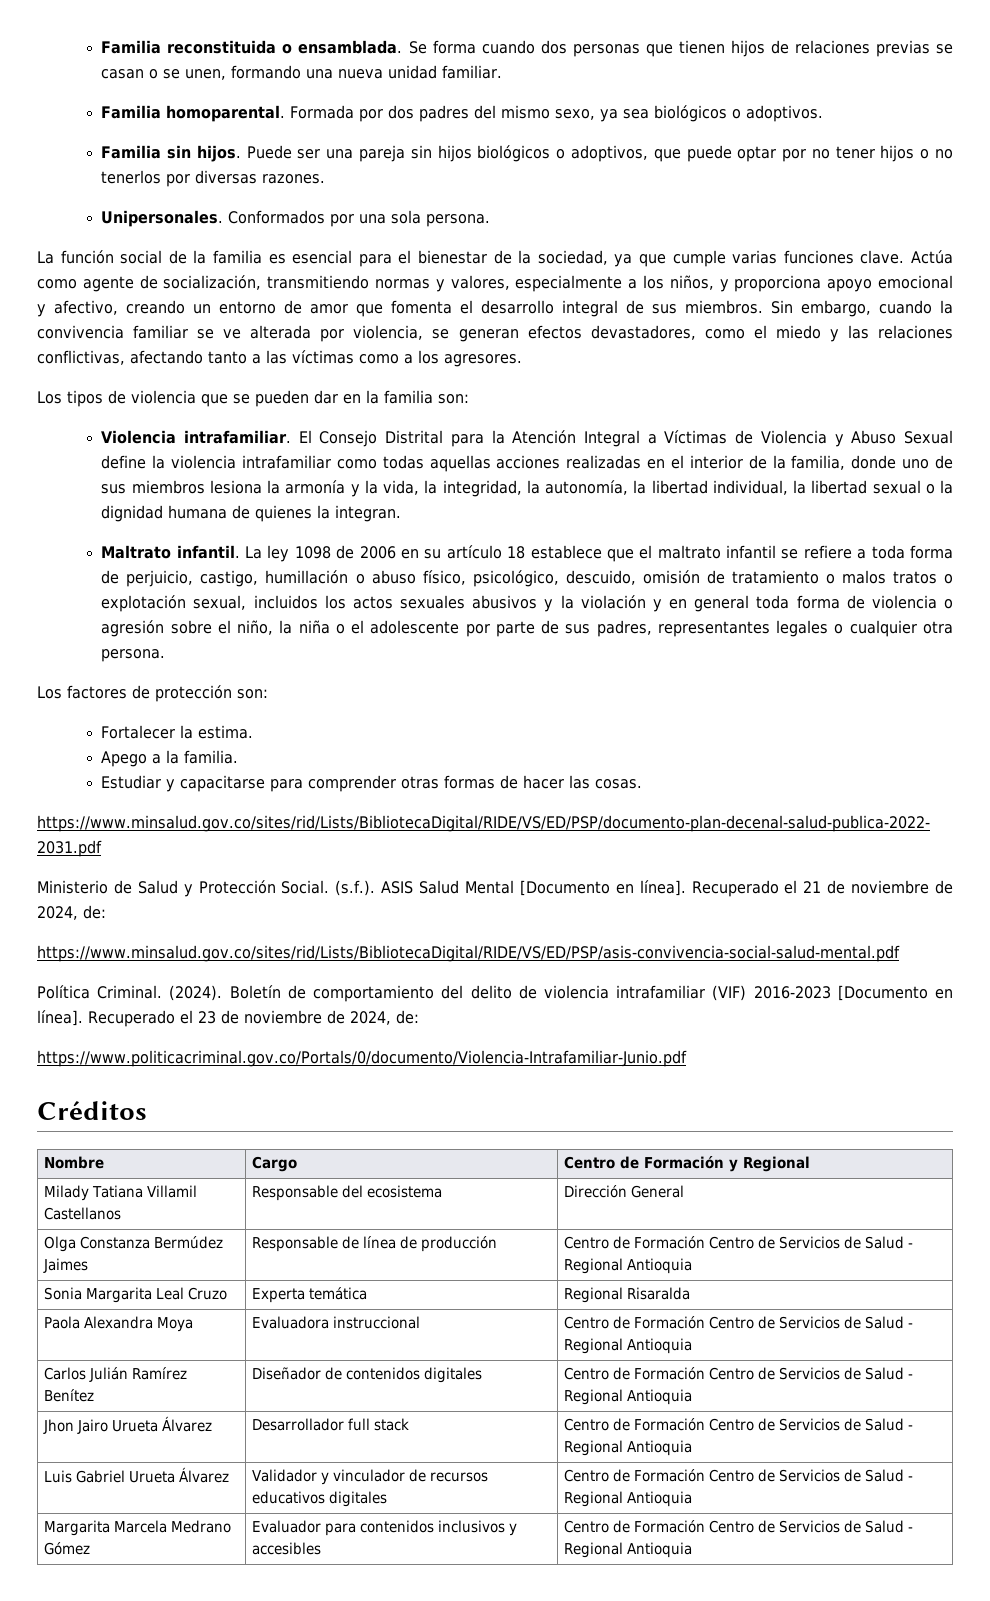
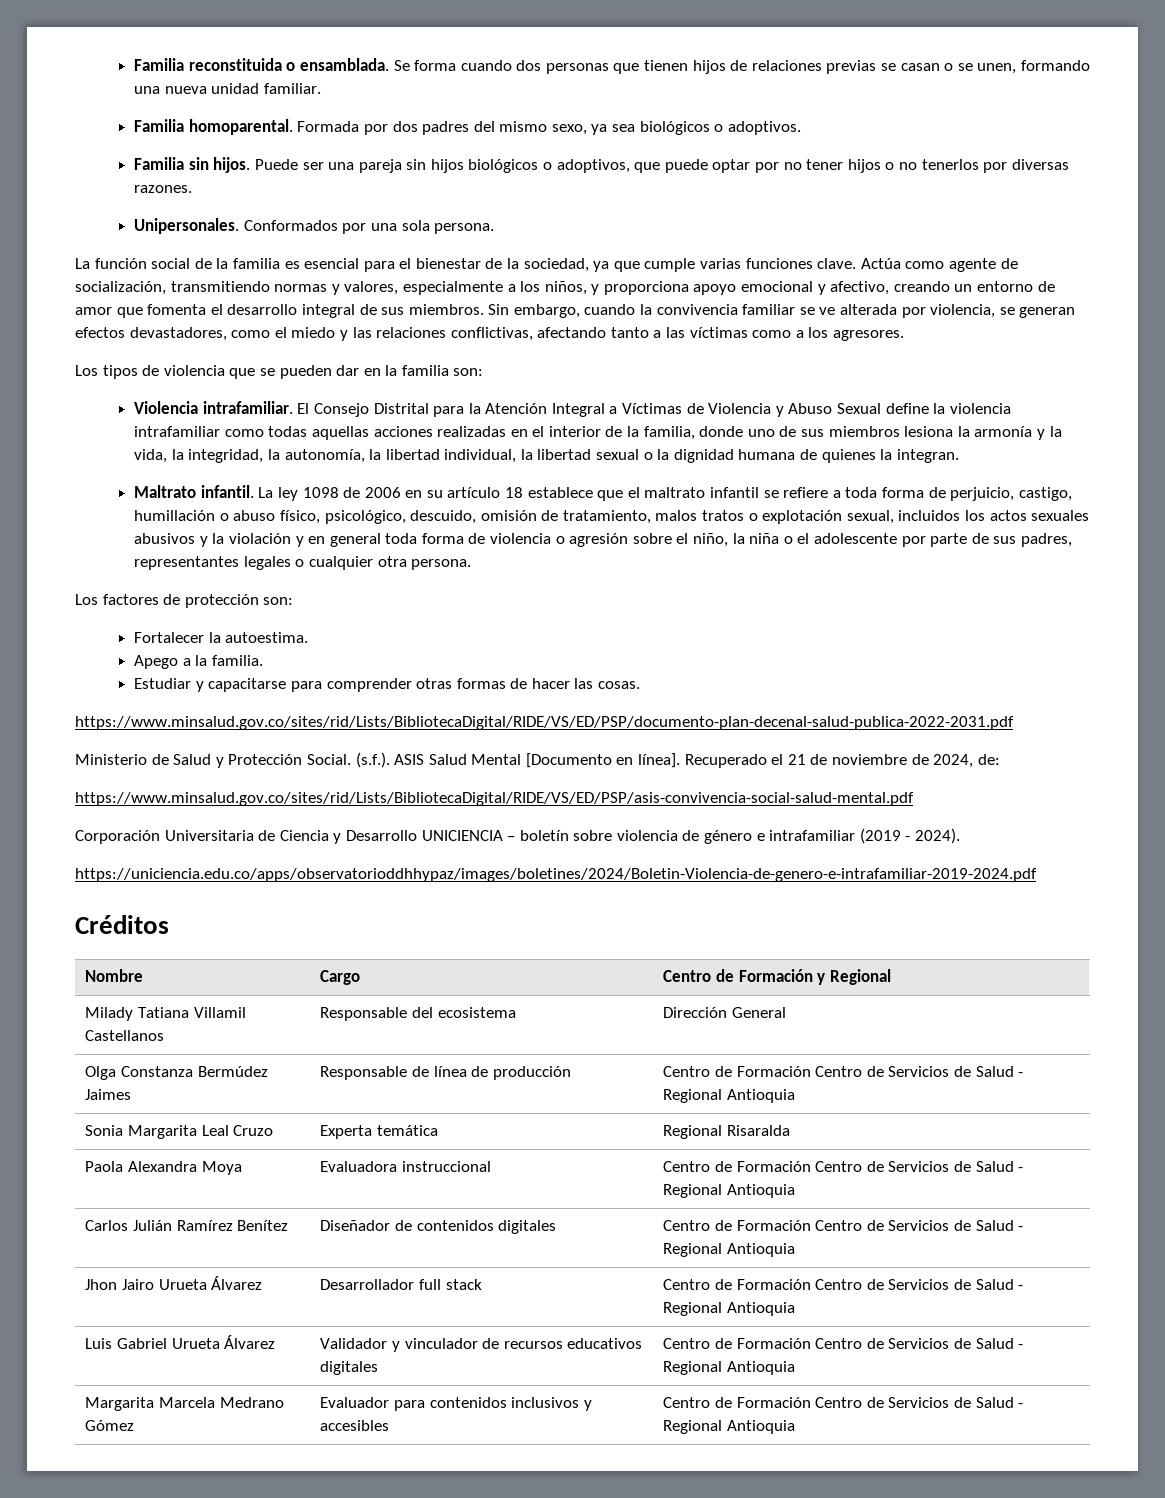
- La ley 1098 de 2006 en su artículo 18 establece que el maltrato infantil se refiere a toda forma de perjuicio, castigo, humillación o abuso físico, psicológico, descuido, omisión de tratamiento o malos tratos o explotación sexual, incluidos los actos sexuales abusivos y la violación y en general toda forma de violencia o agresión sobre el niño, la niña o el adolescente por parte de sus padres, representantes legales o cualquier otra persona.
+ La ley 1098 de 2006 en su artículo 18 establece que el maltrato infantil se refiere a toda forma de perjuicio, castigo, humillación o abuso físico, psicológico, descuido, omisión de tratamiento, malos tratos o explotación sexual, incluidos los actos sexuales abusivos y la violación y en general toda forma de violencia o agresión sobre el niño, la niña o el adolescente por parte de sus padres, representantes legales o cualquier otra persona.
- Fortalecer la estima.
+ Fortalecer la autoestima.
- Política Criminal. (2024). Boletín de comportamiento del delito de violencia intrafamiliar (VIF) 2016-2023 [Documento en línea]. Recuperado el 23 de noviembre de 2024, de:
- https://www.politicacriminal.gov.co/Portals/0/documento/Violencia-Intrafamiliar-Junio.pdf
+ Corporación Universitaria de Ciencia y Desarrollo UNICIENCIA – boletín sobre violencia de género e intrafamiliar (2019 - 2024).
+ https://uniciencia.edu.co/apps/observatorioddhhypaz/images/boletines/2024/Boletin-Violencia-de-genero-e-intrafamiliar-2019-2024.pdf

